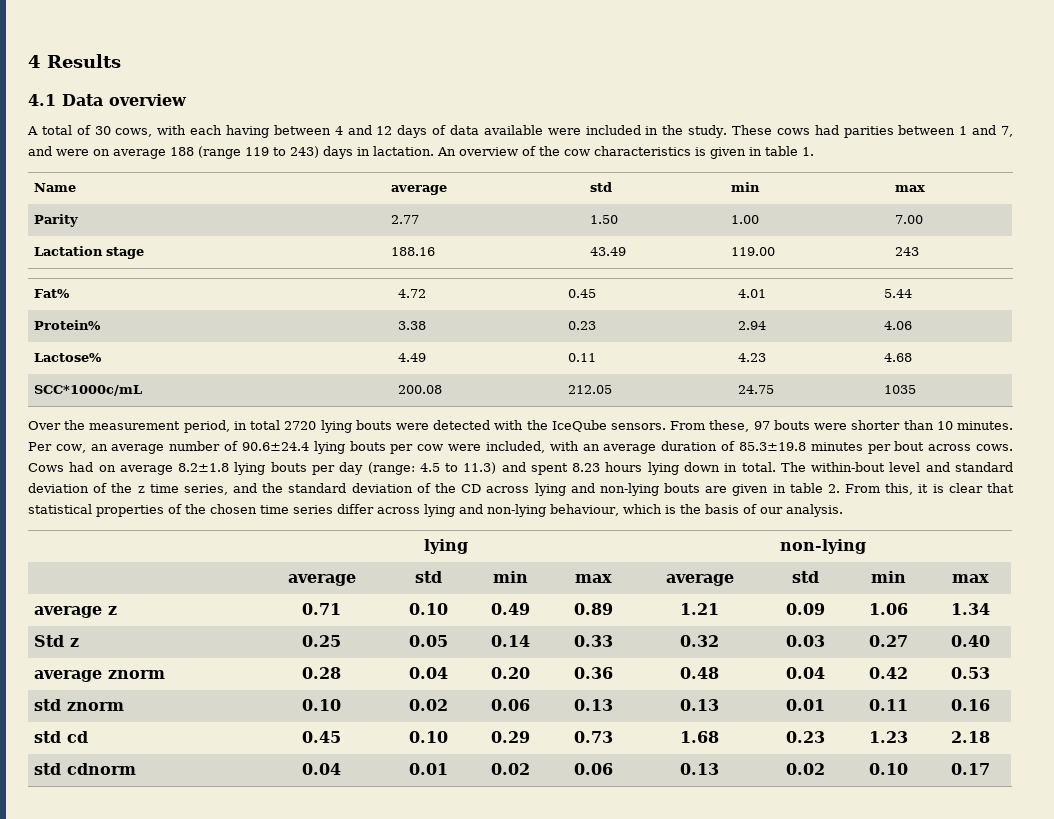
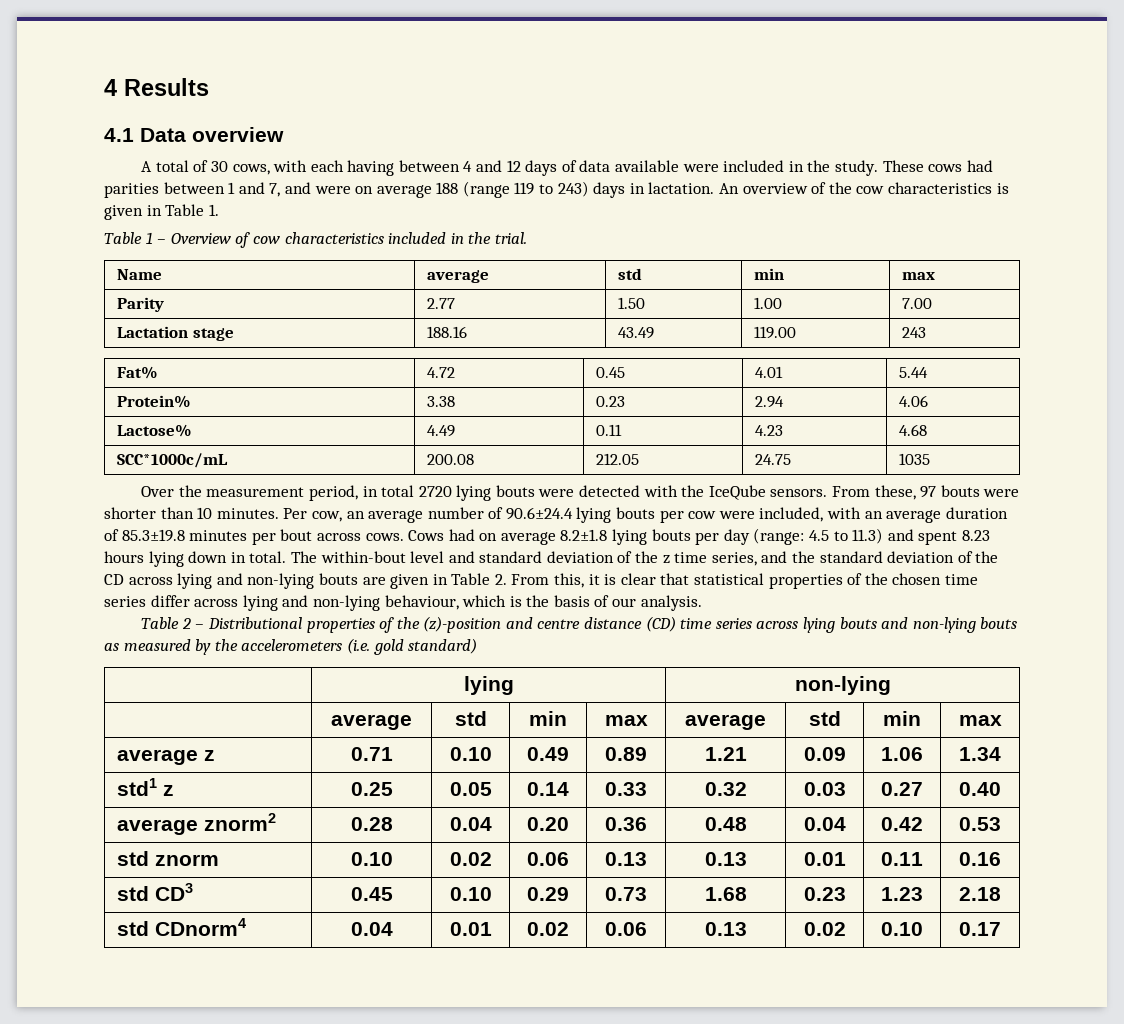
- An overview of the cow characteristics is given in table 1.
+ An overview of the cow characteristics is given in Table 1.
+ Table 1 – Overview of cow characteristics included in the trial.
- The within-bout level and standard deviation of the z time series, and the standard deviation of the CD across lying and non-lying bouts are given in table 2. From this, it is clear that statistical properties of the chosen time series differ across lying and non-lying behaviour, which is the basis of our analysis.
+ The within-bout level and standard deviation of the z time series, and the standard deviation of the CD across lying and non-lying bouts are given in Table 2. From this, it is clear that statistical properties of the chosen time series differ across lying and non-lying behaviour, which is the basis of our analysis.
+ Table 2 – Distributional properties of the (z)-position and centre distance (CD) time series across lying bouts and non-lying bouts as measured by the accelerometers (i.e. gold standard)
- Std z | 0.25 | 0.05 | 0.14 | 0.33 | 0.32 | 0.03 | 0.27 | 0.40
+ std1 z | 0.25 | 0.05 | 0.14 | 0.33 | 0.32 | 0.03 | 0.27 | 0.40
- average znorm | 0.28 | 0.04 | 0.20 | 0.36 | 0.48 | 0.04 | 0.42 | 0.53
+ average znorm2 | 0.28 | 0.04 | 0.20 | 0.36 | 0.48 | 0.04 | 0.42 | 0.53
- std cd | 0.45 | 0.10 | 0.29 | 0.73 | 1.68 | 0.23 | 1.23 | 2.18
+ std CD3 | 0.45 | 0.10 | 0.29 | 0.73 | 1.68 | 0.23 | 1.23 | 2.18
- std cdnorm | 0.04 | 0.01 | 0.02 | 0.06 | 0.13 | 0.02 | 0.10 | 0.17
+ std CDnorm4 | 0.04 | 0.01 | 0.02 | 0.06 | 0.13 | 0.02 | 0.10 | 0.17

